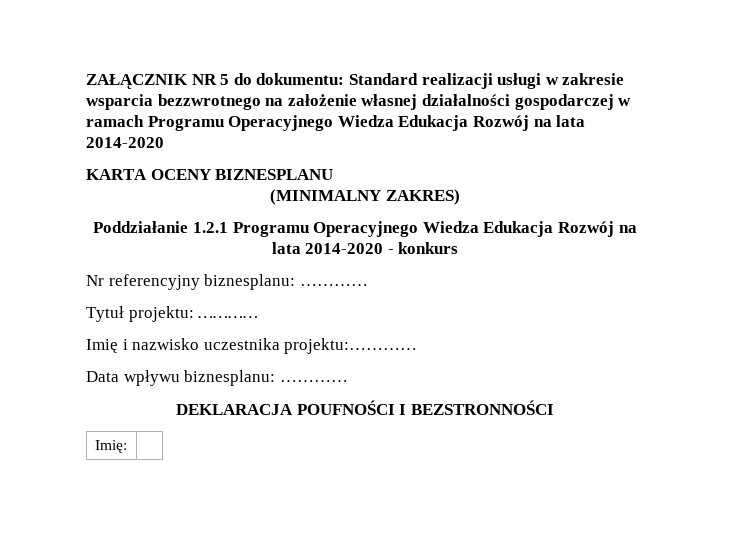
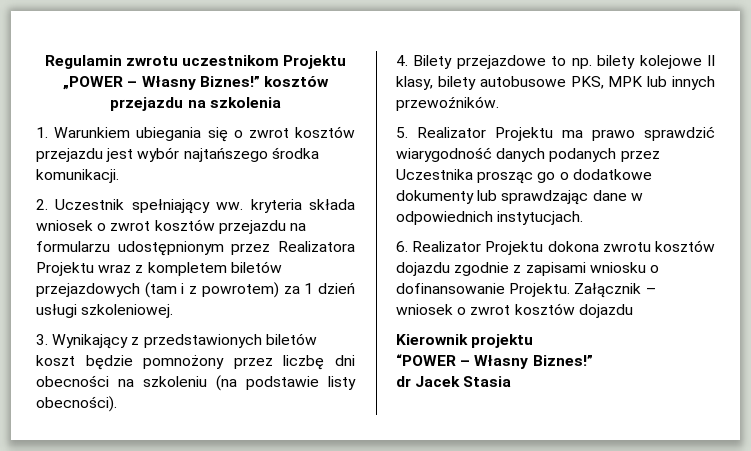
- ZAŁĄCZNIK NR 5 do dokumentu: Standard realizacji usługi w zakresie wsparcia bezzwrotnego na założenie własnej działalności gospodarczej w ramach Programu Operacyjnego Wiedza Edukacja Rozwój na lata 2014-2020
- KARTA OCENY BIZNESPLANU
- (MINIMALNY ZAKRES)
- Poddziałanie 1.2.1 Programu Operacyjnego Wiedza Edukacja Rozwój na lata 2014-2020 - konkurs
- Nr referencyjny biznesplanu: …………
- Tytuł projektu: …………
- Imię i nazwisko uczestnika projektu:…………
- Data wpływu biznesplanu: …………
- DEKLARACJA POUFNOŚCI I BEZSTRONNOŚCI
- Imię: |
+ Regulamin zwrotu uczestnikom Projektu „POWER – Własny Biznes!” kosztów przejazdu na szkolenia
+ 1. Warunkiem ubiegania się o zwrot kosztów przejazdu jest wybór najtańszego środka komunikacji.
+ 2. Uczestnik spełniający ww. kryteria składa wniosek o zwrot kosztów przejazdu na formularzu udostępnionym przez Realizatora Projektu wraz z kompletem biletów przejazdowych (tam i z powrotem) za 1 dzień usługi szkoleniowej.
+ 3. Wynikający z przedstawionych biletów koszt będzie pomnożony przez liczbę dni obecności na szkoleniu (na podstawie listy obecności).
+ 4. Bilety przejazdowe to np. bilety kolejowe II klasy, bilety autobusowe PKS, MPK lub innych przewoźników.
+ 5. Realizator Projektu ma prawo sprawdzić wiarygodność danych podanych przez Uczestnika prosząc go o dodatkowe dokumenty lub sprawdzając dane w odpowiednich instytucjach.
+ 6. Realizator Projektu dokona zwrotu kosztów dojazdu zgodnie z zapisami wniosku o dofinansowanie Projektu. Załącznik – wniosek o zwrot kosztów dojazdu
+ Kierownik projektu
+ “POWER – Własny Biznes!”
+ dr Jacek Stasia

